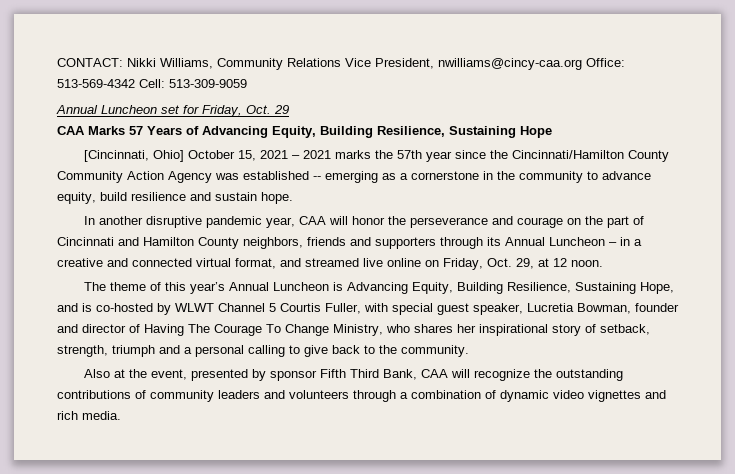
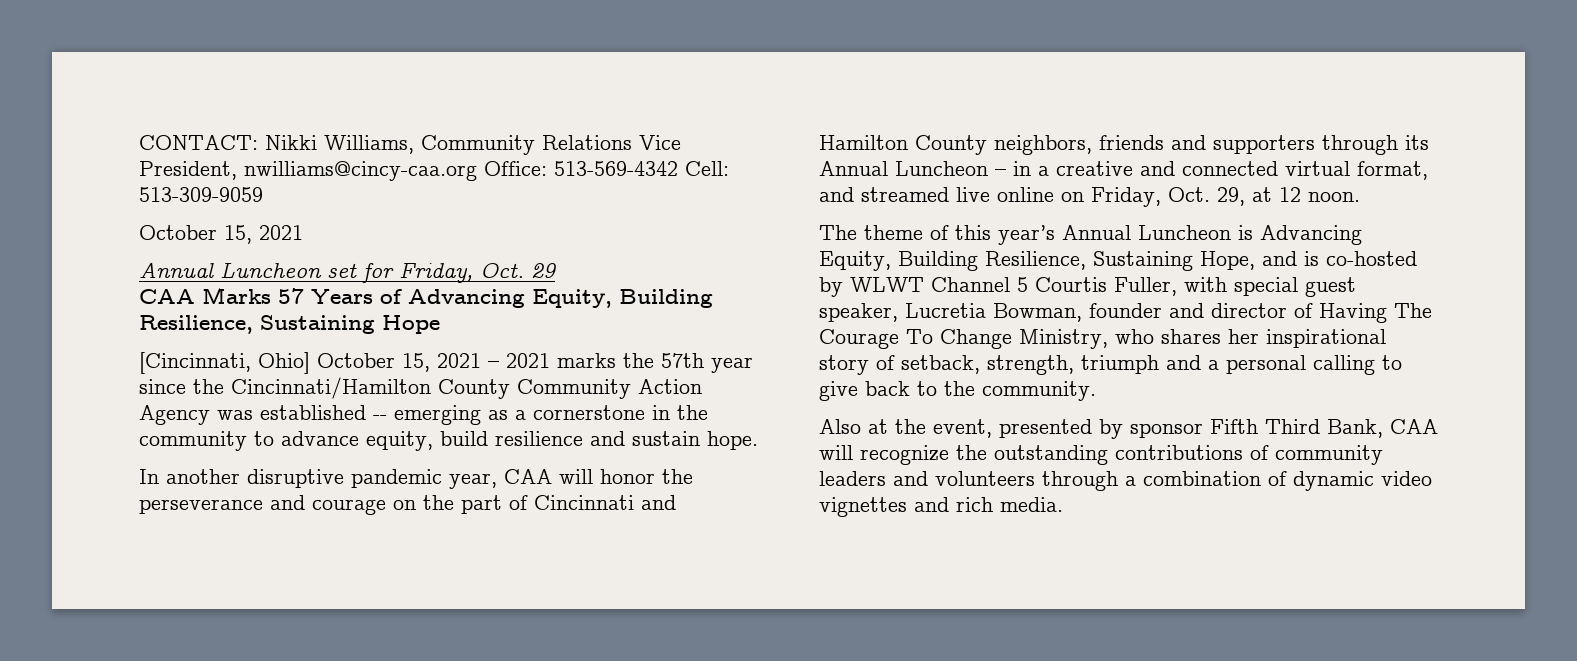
  CONTACT: Nikki Williams, Community Relations Vice President, nwilliams@cincy-caa.org Office: 513-569-4342 Cell: 513-309-9059
+ October 15, 2021

